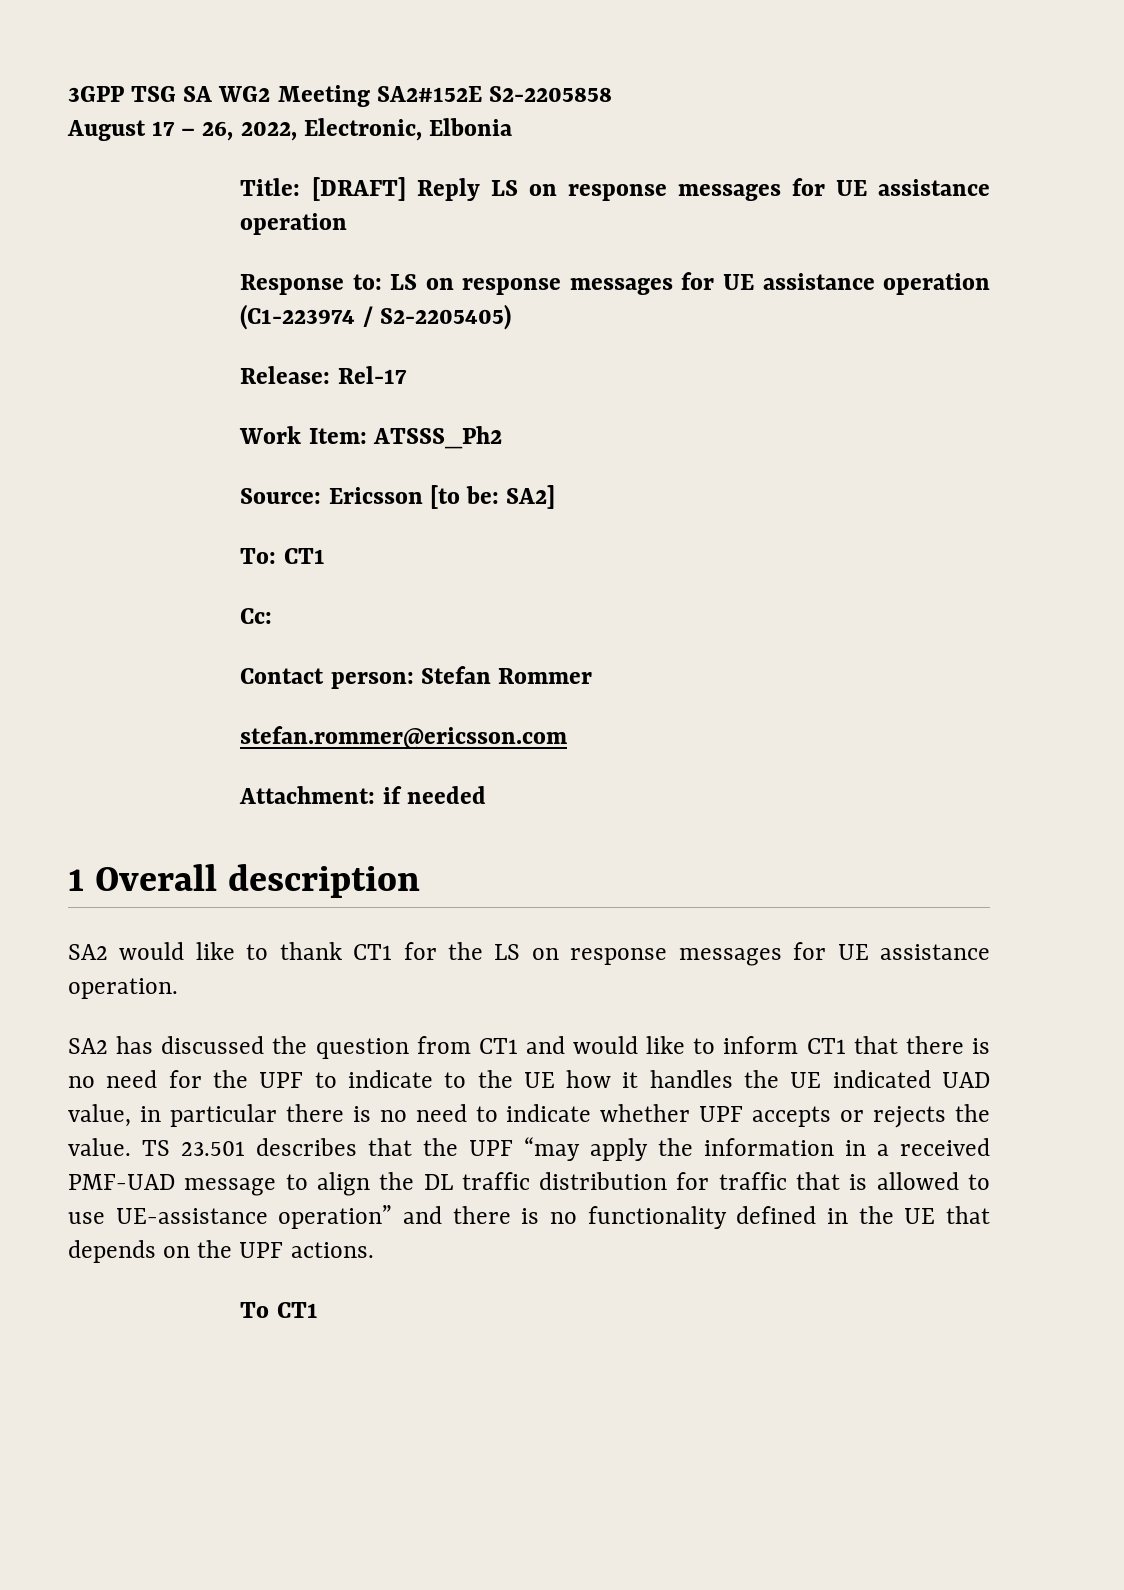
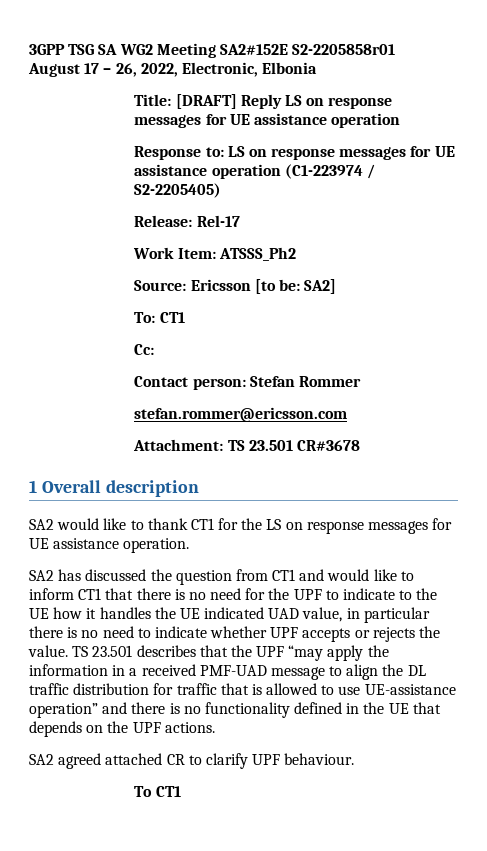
- 3GPP TSG SA WG2 Meeting SA2#152E S2-2205858
+ 3GPP TSG SA WG2 Meeting SA2#152E S2-2205858r01
- Attachment: if needed
+ Attachment: TS 23.501 CR#3678
+ SA2 agreed attached CR to clarify UPF behaviour.

